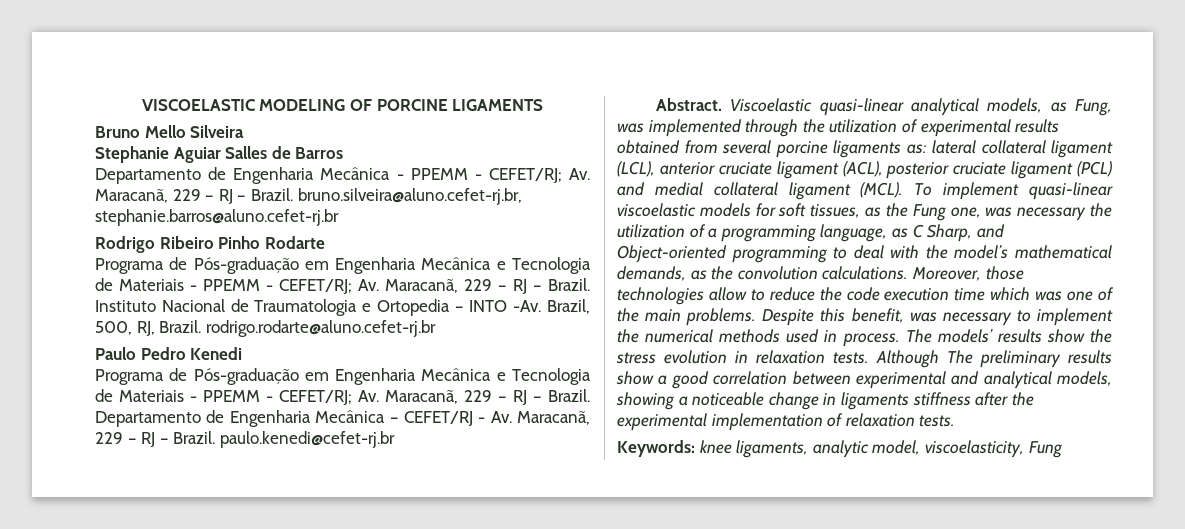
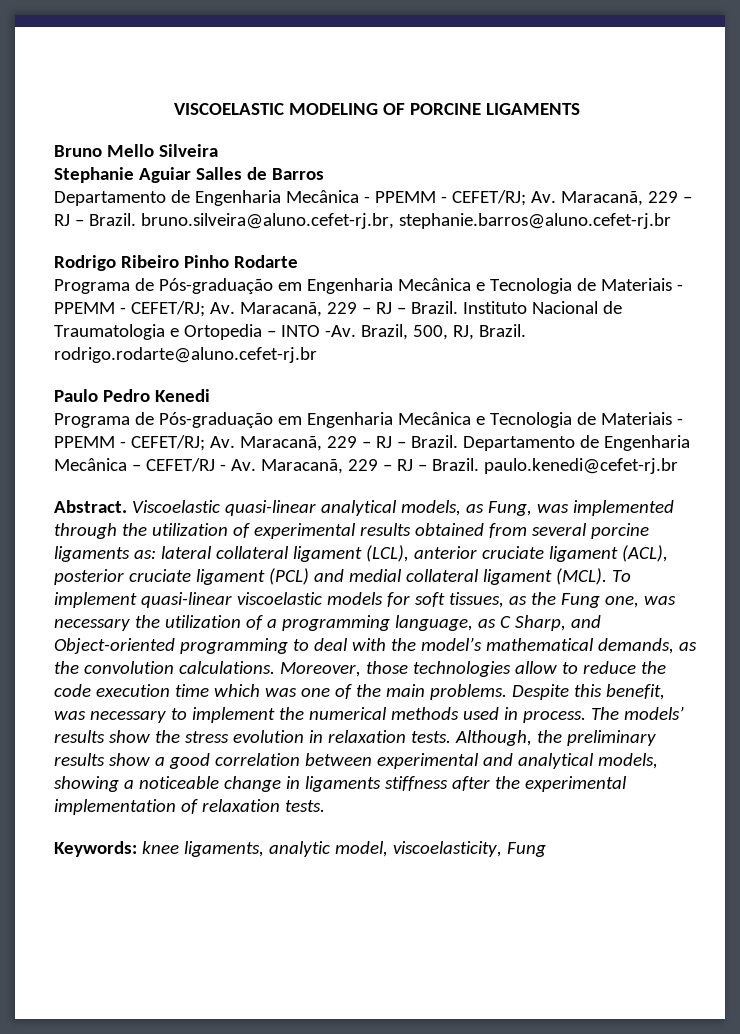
- Although The preliminary results show a good correlation between experimental and analytical models, showing a noticeable change in ligaments stiffness after the experimental implementation of relaxation tests.
+ Although, the preliminary results show a good correlation between experimental and analytical models, showing a noticeable change in ligaments stiffness after the experimental implementation of relaxation tests.

